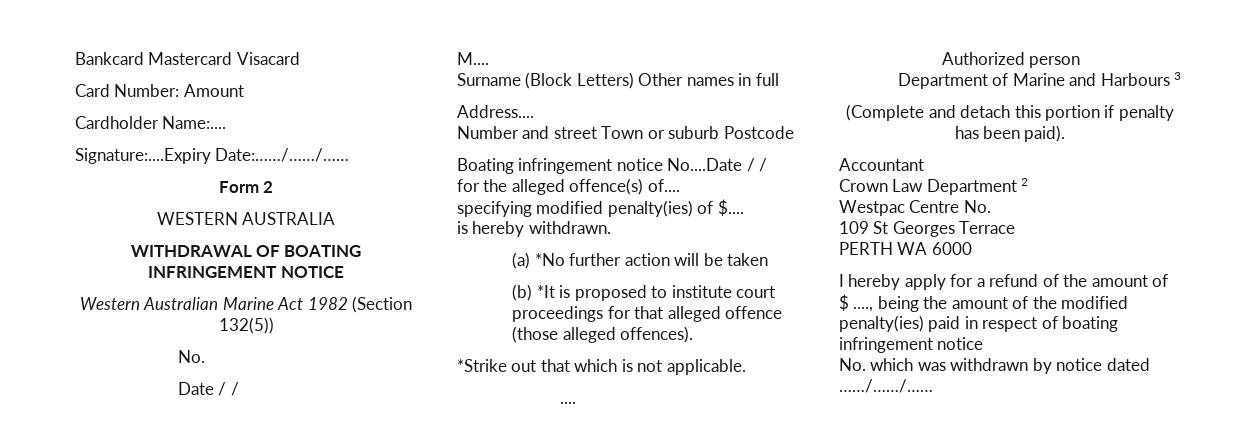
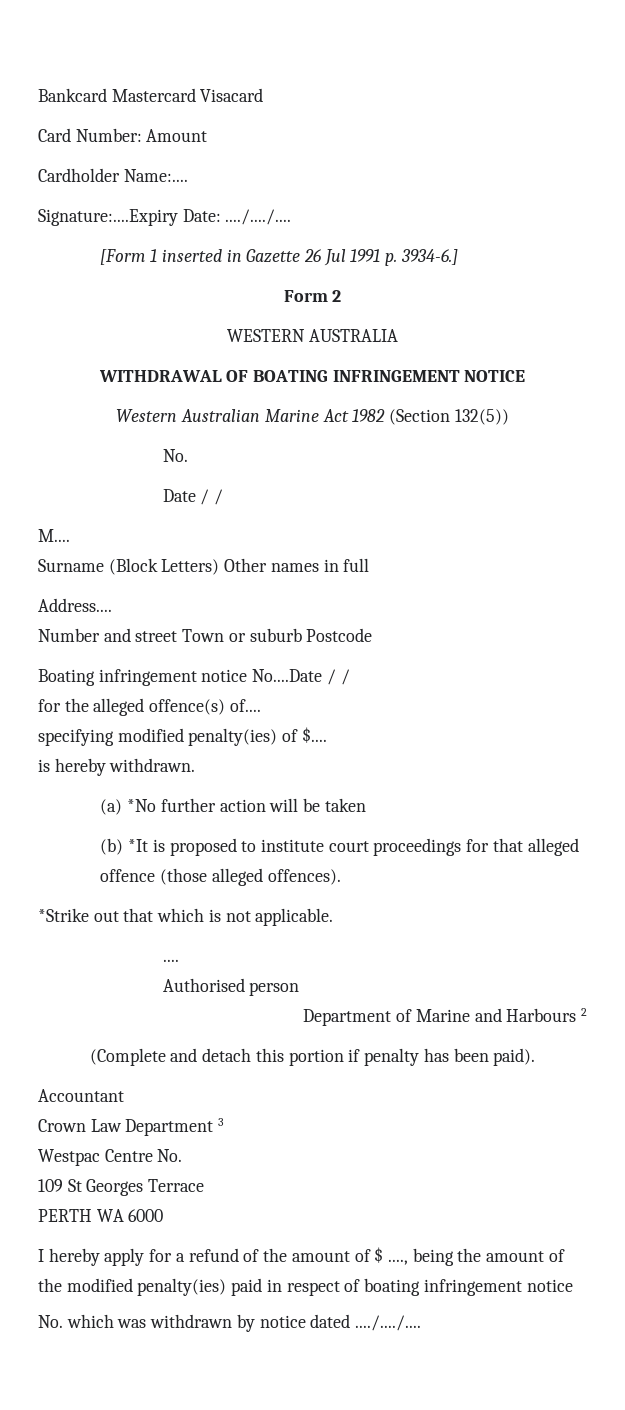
- Signature:....Expiry Date:……/……/……
+ Signature:....Expiry Date: ..../..../....
+ [Form 1 inserted in Gazette 26 Jul 1991 p. 3934-6.]
- Authorized person
+ Authorised person
- Department of Marine and Harbours 3
+ Department of Marine and Harbours 2
- Crown Law Department 2
+ Crown Law Department 3
- No. which was withdrawn by notice dated ……/……/……
+ No. which was withdrawn by notice dated ..../..../....

